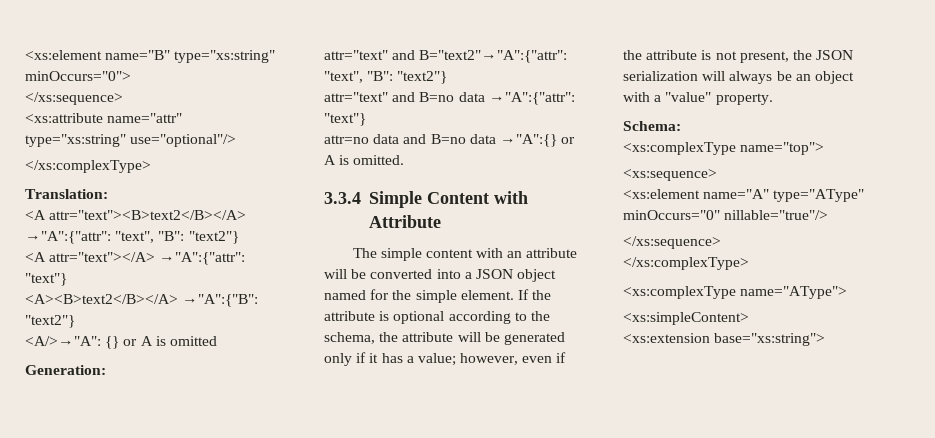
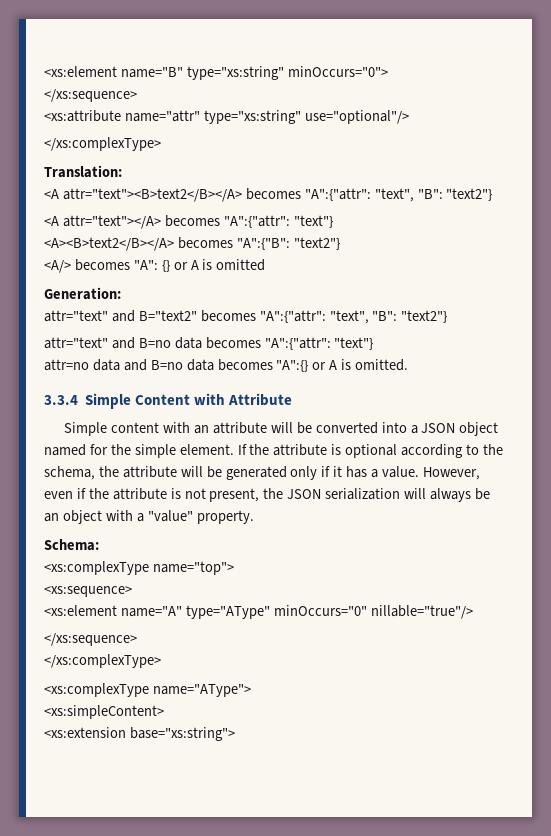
- <A attr="text"><B>text2</B></A> →"A":{"attr": "text", "B": "text2"}
+ <A attr="text"><B>text2</B></A> becomes "A":{"attr": "text", "B": "text2"}
- <A attr="text"></A> →"A":{"attr": "text"}
+ <A attr="text"></A> becomes "A":{"attr": "text"}
- <A><B>text2</B></A> →"A":{"B": "text2"}
- <A/>→"A": {} or A is omitted
+ <A><B>text2</B></A> becomes "A":{"B": "text2"}
+ <A/> becomes "A": {} or A is omitted
- attr="text" and B="text2"→"A":{"attr": "text", "B": "text2"}
+ attr="text" and B="text2" becomes "A":{"attr": "text", "B": "text2"}
- attr="text" and B=no data →"A":{"attr": "text"}
+ attr="text" and B=no data becomes "A":{"attr": "text"}
- attr=no data and B=no data →"A":{} or A is omitted.
+ attr=no data and B=no data becomes "A":{} or A is omitted.
- The simple content with an attribute will be converted into a JSON object named for the simple element.
+ Simple content with an attribute will be converted into a JSON object named for the simple element.
- If the attribute is optional according to the schema, the attribute will be generated only if it has a value; however, even if the attribute is not present, the JSON serialization will always be an object with a "value" property.
+ If the attribute is optional according to the schema, the attribute will be generated only if it has a value. However, even if the attribute is not present, the JSON serialization will always be an object with a "value" property.

